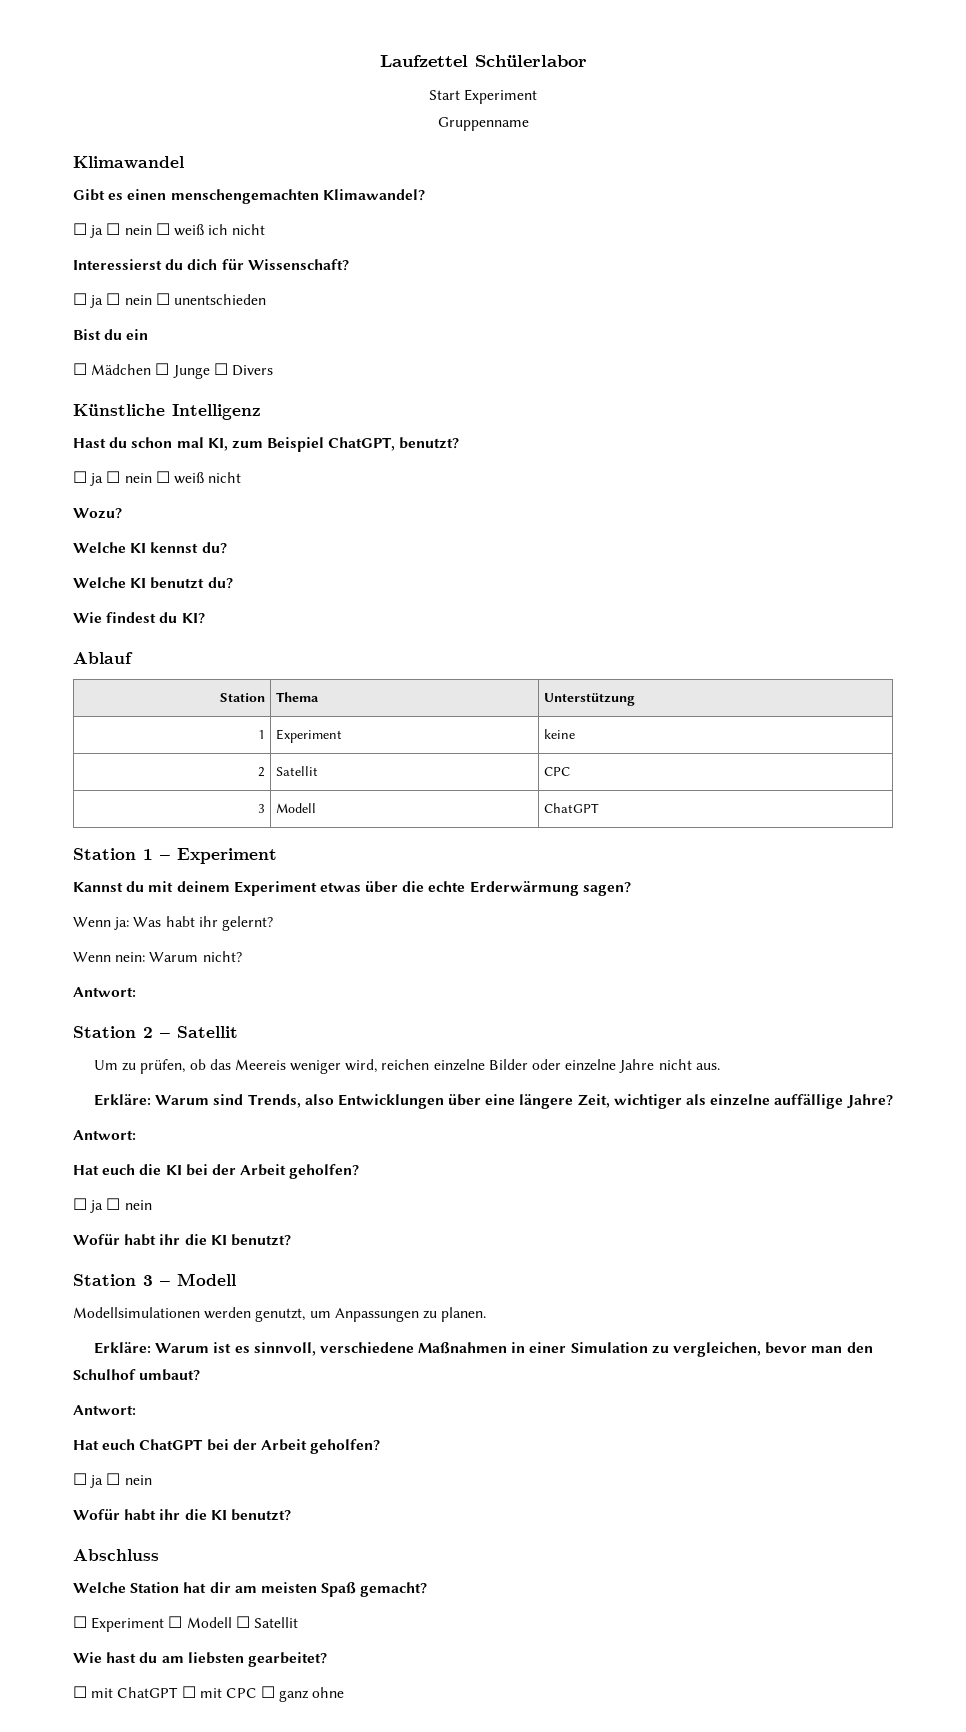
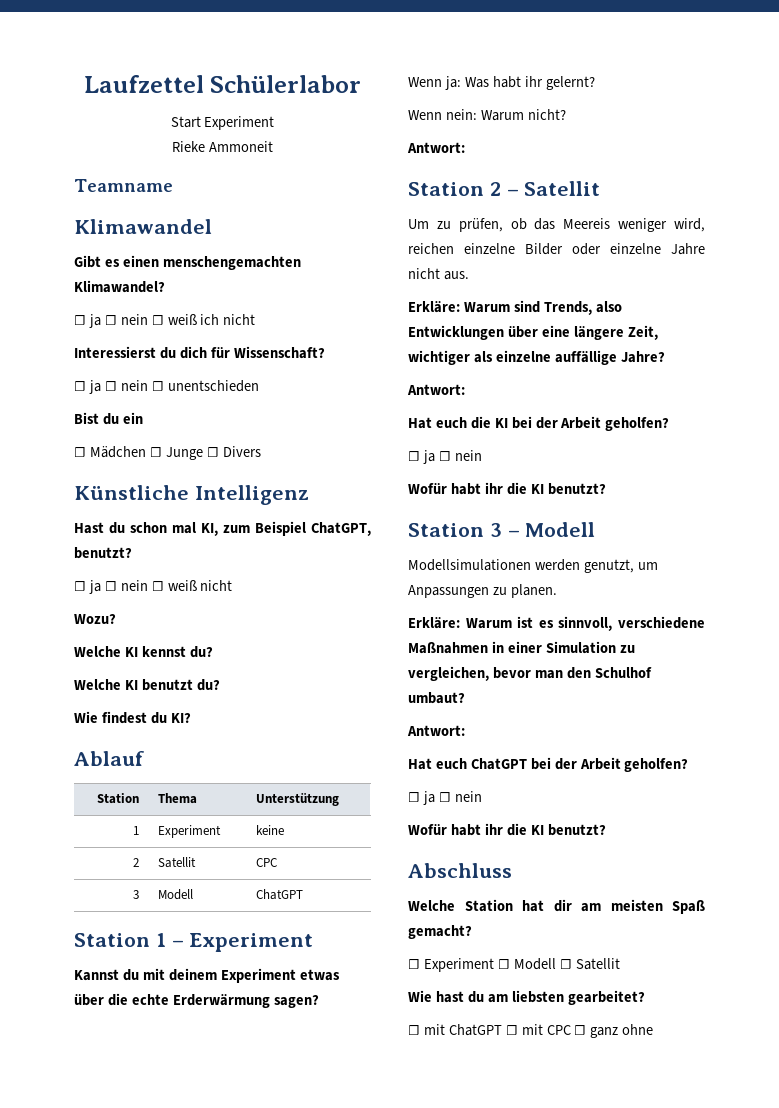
- Gruppenname
+ Rieke Ammoneit
+ Teamname

